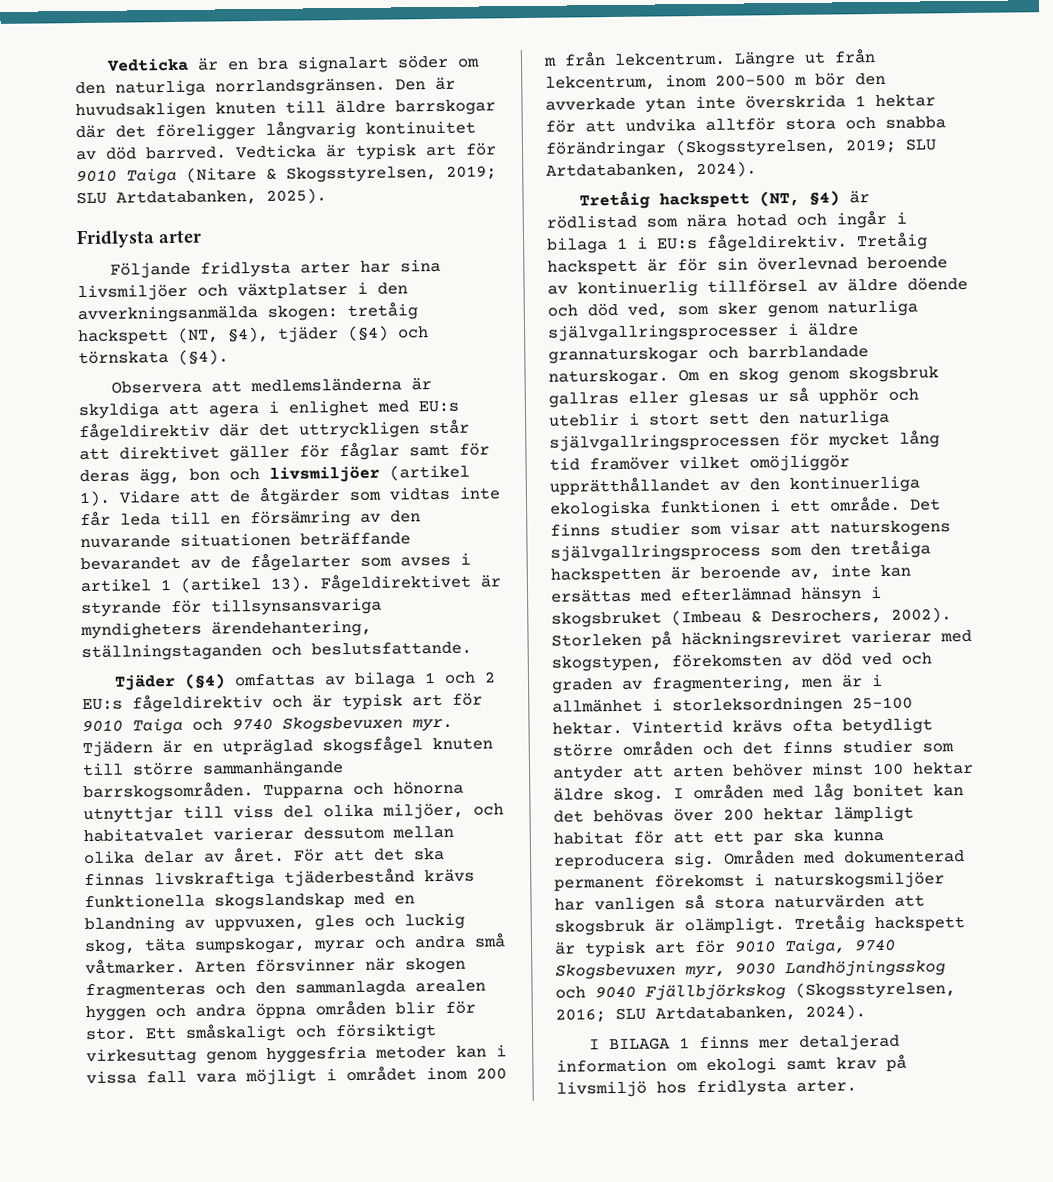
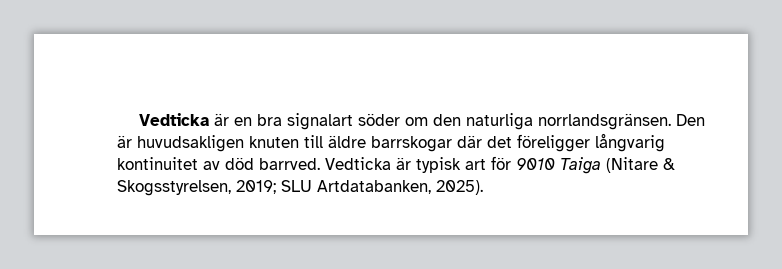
- Fridlysta arter
- Följande fridlysta arter har sina livsmiljöer och växtplatser i den avverkningsanmälda skogen: tretåig hackspett (NT, §4), tjäder (§4) och törnskata (§4).
- Observera att medlemsländerna är skyldiga att agera i enlighet med EU:s fågeldirektiv där det uttryckligen står att direktivet gäller för fåglar samt för deras ägg, bon och livsmiljöer (artikel 1). Vidare att de åtgärder som vidtas inte får leda till en försämring av den nuvarande situationen beträffande bevarandet av de fågelarter som avses i artikel 1 (artikel 13). Fågeldirektivet är styrande för tillsynsansvariga myndigheters ärendehantering, ställningstaganden och beslutsfattande.
- Tjäder (§4) omfattas av bilaga 1 och 2 EU:s fågeldirektiv och är typisk art för 9010 Taiga och 9740 Skogsbevuxen myr. Tjädern är en utpräglad skogsfågel knuten till större sammanhängande barrskogsområden. Tupparna och hönorna utnyttjar till viss del olika miljöer, och habitatvalet varierar dessutom mellan olika delar av året. För att det ska finnas livskraftiga tjäderbestånd krävs funktionella skogslandskap med en blandning av uppvuxen, gles och luckig skog, täta sumpskogar, myrar och andra små våtmarker. Arten försvinner när skogen fragmenteras och den sammanlagda arealen hyggen och andra öppna områden blir för stor. Ett småskaligt och försiktigt virkesuttag genom hyggesfria metoder kan i vissa fall vara möjligt i området inom 200 m från lekcentrum. Längre ut från lekcentrum, inom 200–500 m bör den avverkade ytan inte överskrida 1 hektar för att undvika alltför stora och snabba förändringar (Skogsstyrelsen, 2019; SLU Artdatabanken, 2024).
- Tretåig hackspett (NT, §4) är rödlistad som nära hotad och ingår i bilaga 1 i EU:s fågeldirektiv. Tretåig hackspett är för sin överlevnad beroende av kontinuerlig tillförsel av äldre döende och död ved, som sker genom naturliga självgallringsprocesser i äldre grannaturskogar och barrblandade naturskogar. Om en skog genom skogsbruk gallras eller glesas ur så upphör och uteblir i stort sett den naturliga självgallringsprocessen för mycket lång tid framöver vilket omöjliggör upprätthållandet av den kontinuerliga ekologiska funktionen i ett område. Det finns studier som visar att naturskogens självgallringsprocess som den tretåiga hackspetten är beroende av, inte kan ersättas med efterlämnad hänsyn i skogsbruket (Imbeau & Desrochers, 2002). Storleken på häckningsreviret varierar med skogstypen, förekomsten av död ved och graden av fragmentering, men är i allmänhet i storleksordningen 25–100 hektar. Vintertid krävs ofta betydligt större områden och det finns studier som antyder att arten behöver minst 100 hektar äldre skog. I områden med låg bonitet kan det behövas över 200 hektar lämpligt habitat för att ett par ska kunna reproducera sig. Områden med dokumenterad permanent förekomst i naturskogsmiljöer har vanligen så stora naturvärden att skogsbruk är olämpligt. Tretåig hackspett är typisk art för 9010 Taiga, 9740 Skogsbevuxen myr, 9030 Landhöjningsskog och 9040 Fjällbjörkskog (Skogsstyrelsen, 2016; SLU Artdatabanken, 2024).
- I BILAGA 1 finns mer detaljerad information om ekologi samt krav på livsmiljö hos fridlysta arter.

